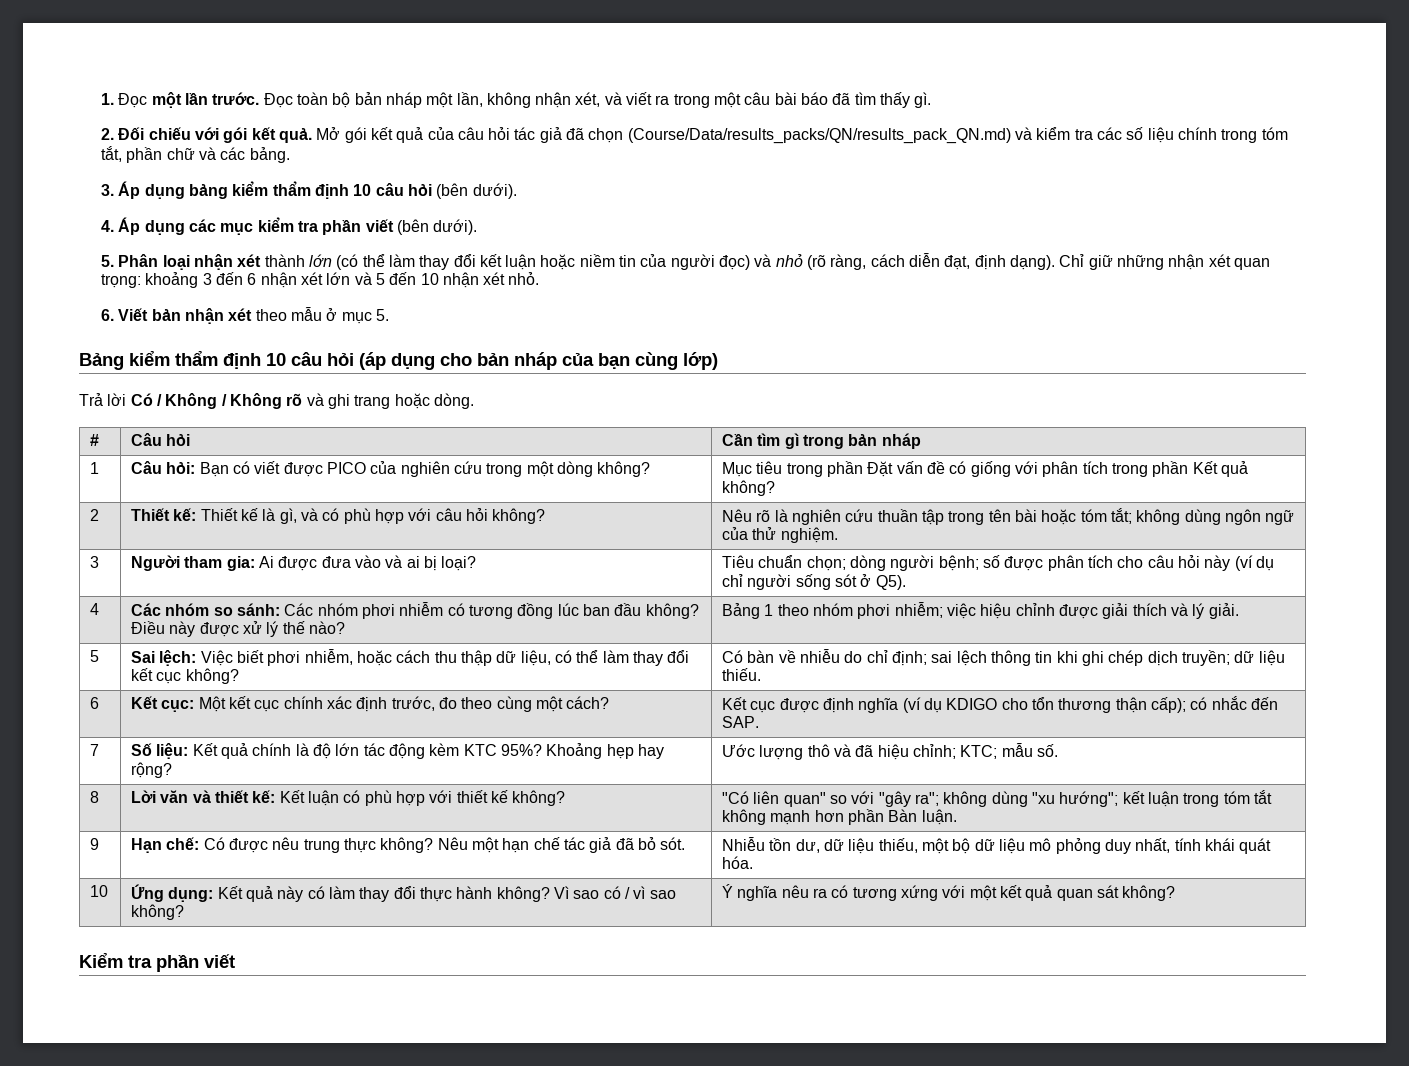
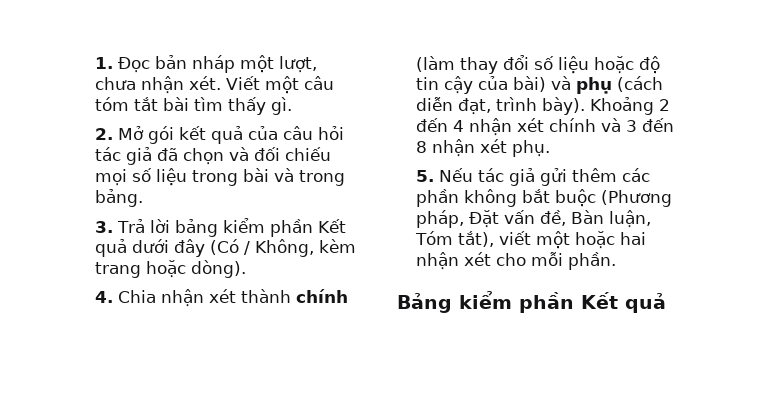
- 1. Đọc một lần trước. Đọc toàn bộ bản nháp một lần, không nhận xét, và viết ra trong một câu bài báo đã tìm thấy gì.
- 2. Đối chiếu với gói kết quả. Mở gói kết quả của câu hỏi tác giả đã chọn (Course/Data/results_packs/QN/results_pack_QN.md) và kiểm tra các số liệu chính trong tóm tắt, phần chữ và các bảng.
- 3. Áp dụng bảng kiểm thẩm định 10 câu hỏi (bên dưới).
- 4. Áp dụng các mục kiểm tra phần viết (bên dưới).
- 5. Phân loại nhận xét thành lớn (có thể làm thay đổi kết luận hoặc niềm tin của người đọc) và nhỏ (rõ ràng, cách diễn đạt, định dạng). Chỉ giữ những nhận xét quan trọng: khoảng 3 đến 6 nhận xét lớn và 5 đến 10 nhận xét nhỏ.
- 6. Viết bản nhận xét theo mẫu ở mục 5.
- Bảng kiểm thẩm định 10 câu hỏi (áp dụng cho bản nháp của bạn cùng lớp)
- Trả lời Có / Không / Không rõ và ghi trang hoặc dòng.
- # | Câu hỏi | Cần tìm gì trong bản nháp
- 1 | Câu hỏi: Bạn có viết được PICO của nghiên cứu trong một dòng không? | Mục tiêu trong phần Đặt vấn đề có giống với phân tích trong phần Kết quả không?
- 2 | Thiết kế: Thiết kế là gì, và có phù hợp với câu hỏi không? | Nêu rõ là nghiên cứu thuần tập trong tên bài hoặc tóm tắt; không dùng ngôn ngữ của thử nghiệm.
- 3 | Người tham gia: Ai được đưa vào và ai bị loại? | Tiêu chuẩn chọn; dòng người bệnh; số được phân tích cho câu hỏi này (ví dụ chỉ người sống sót ở Q5).
- 4 | Các nhóm so sánh: Các nhóm phơi nhiễm có tương đồng lúc ban đầu không? Điều này được xử lý thế nào? | Bảng 1 theo nhóm phơi nhiễm; việc hiệu chỉnh được giải thích và lý giải.
- 5 | Sai lệch: Việc biết phơi nhiễm, hoặc cách thu thập dữ liệu, có thể làm thay đổi kết cục không? | Có bàn về nhiễu do chỉ định; sai lệch thông tin khi ghi chép dịch truyền; dữ liệu thiếu.
- 6 | Kết cục: Một kết cục chính xác định trước, đo theo cùng một cách? | Kết cục được định nghĩa (ví dụ KDIGO cho tổn thương thận cấp); có nhắc đến SAP.
- 7 | Số liệu: Kết quả chính là độ lớn tác động kèm KTC 95%? Khoảng hẹp hay rộng? | Ước lượng thô và đã hiệu chỉnh; KTC; mẫu số.
- 8 | Lời văn và thiết kế: Kết luận có phù hợp với thiết kế không? | "Có liên quan" so với "gây ra"; không dùng "xu hướng"; kết luận trong tóm tắt không mạnh hơn phần Bàn luận.
- 9 | Hạn chế: Có được nêu trung thực không? Nêu một hạn chế tác giả đã bỏ sót. | Nhiễu tồn dư, dữ liệu thiếu, một bộ dữ liệu mô phỏng duy nhất, tính khái quát hóa.
- 10 | Ứng dụng: Kết quả này có làm thay đổi thực hành không? Vì sao có / vì sao không? | Ý nghĩa nêu ra có tương xứng với một kết quả quan sát không?
- Kiểm tra phần viết
+ 1. Đọc bản nháp một lượt, chưa nhận xét. Viết một câu tóm tắt bài tìm thấy gì.
+ 2. Mở gói kết quả của câu hỏi tác giả đã chọn và đối chiếu mọi số liệu trong bài và trong bảng.
+ 3. Trả lời bảng kiểm phần Kết quả dưới đây (Có / Không, kèm trang hoặc dòng).
+ 4. Chia nhận xét thành chính (làm thay đổi số liệu hoặc độ tin cậy của bài) và phụ (cách diễn đạt, trình bày). Khoảng 2 đến 4 nhận xét chính và 3 đến 8 nhận xét phụ.
+ 5. Nếu tác giả gửi thêm các phần không bắt buộc (Phương pháp, Đặt vấn đề, Bàn luận, Tóm tắt), viết một hoặc hai nhận xét cho mỗi phần.
+ Bảng kiểm phần Kết quả

